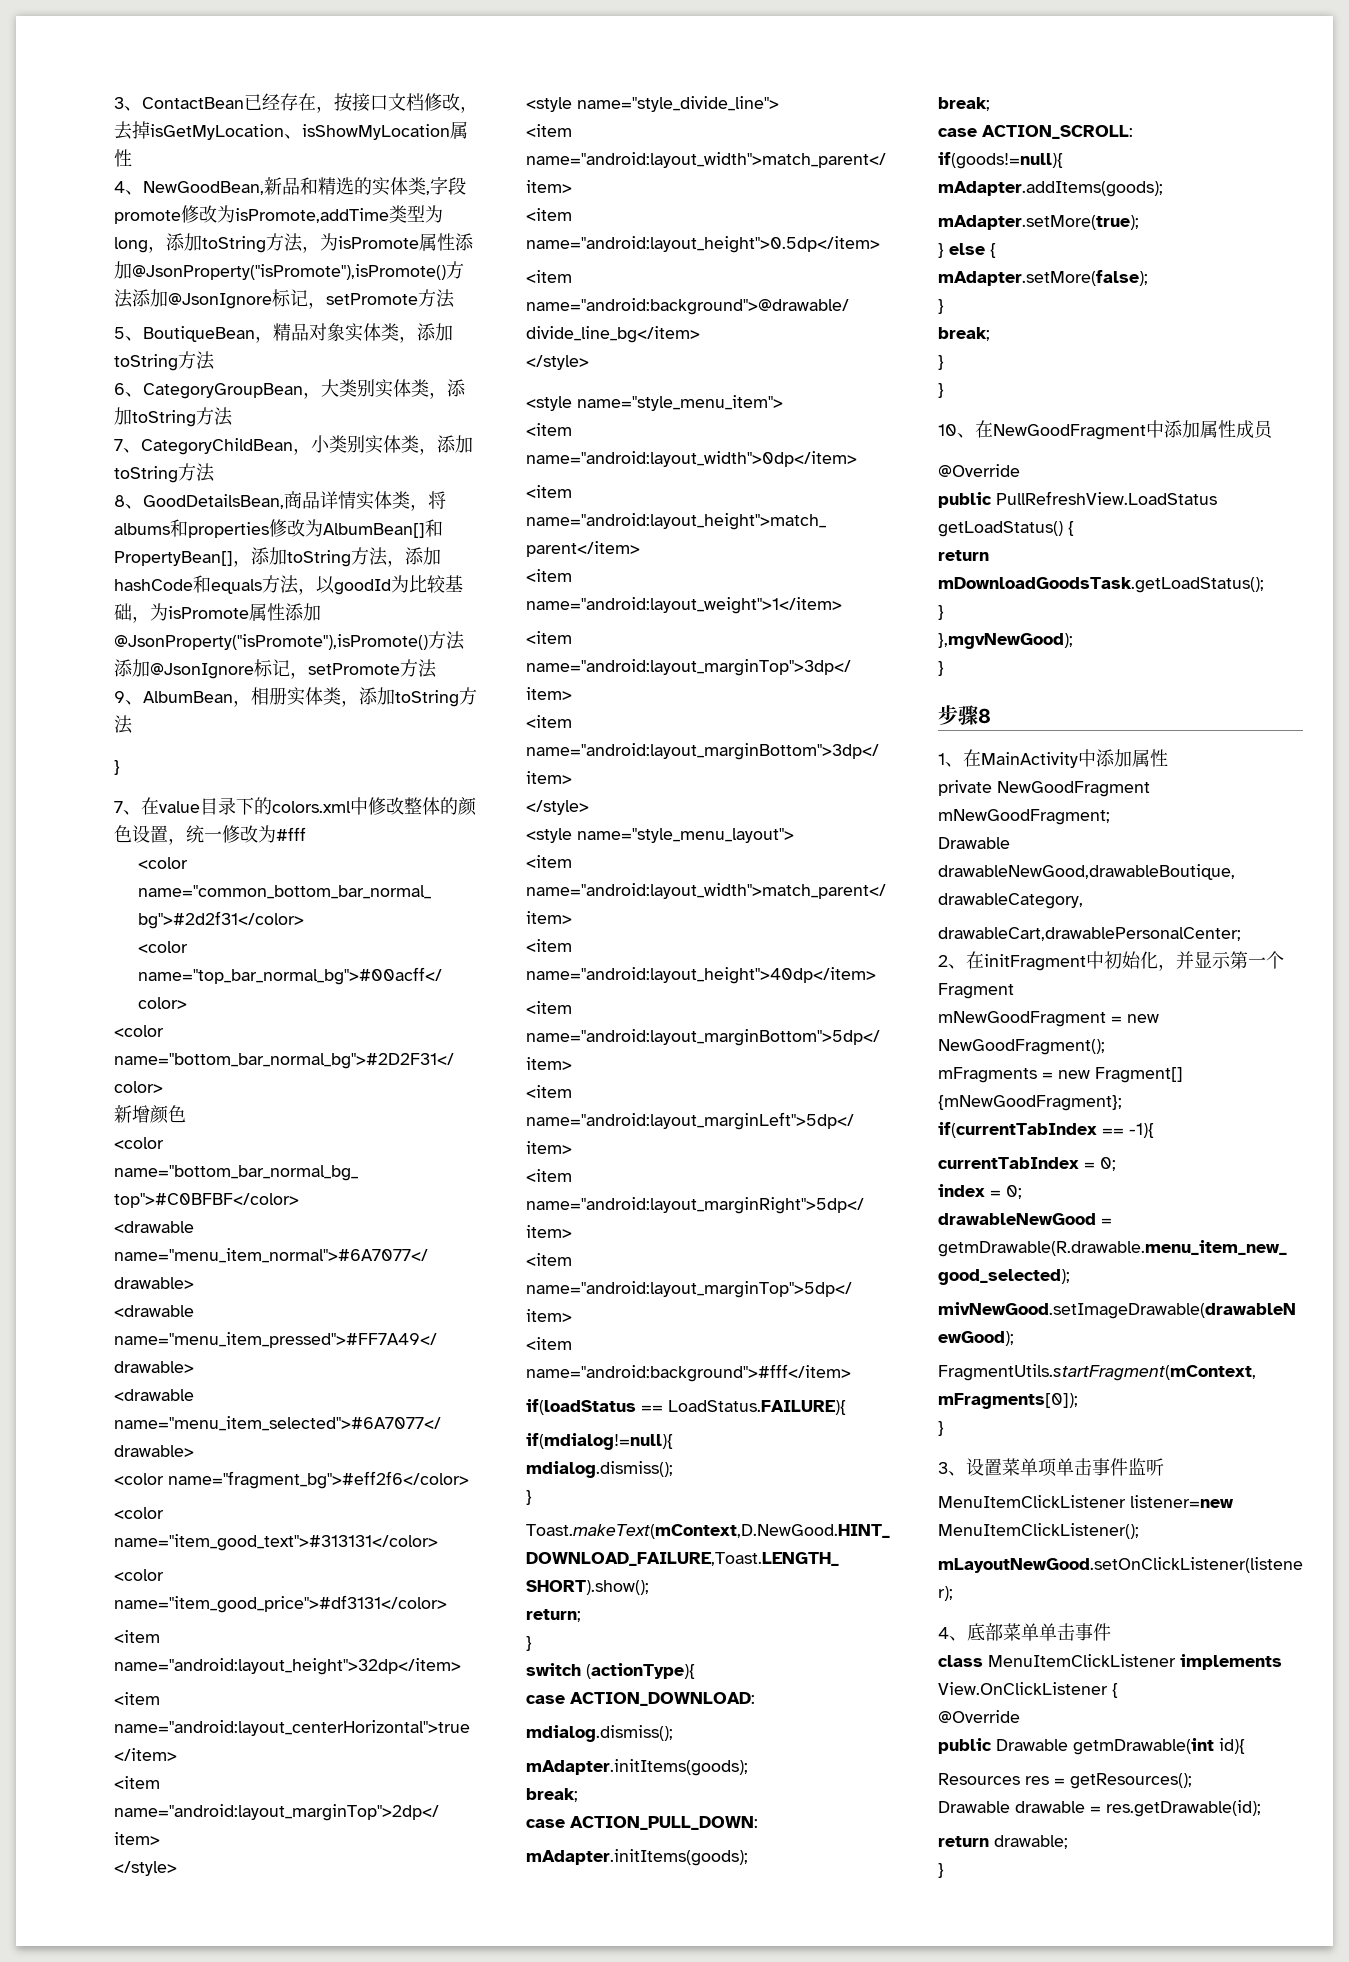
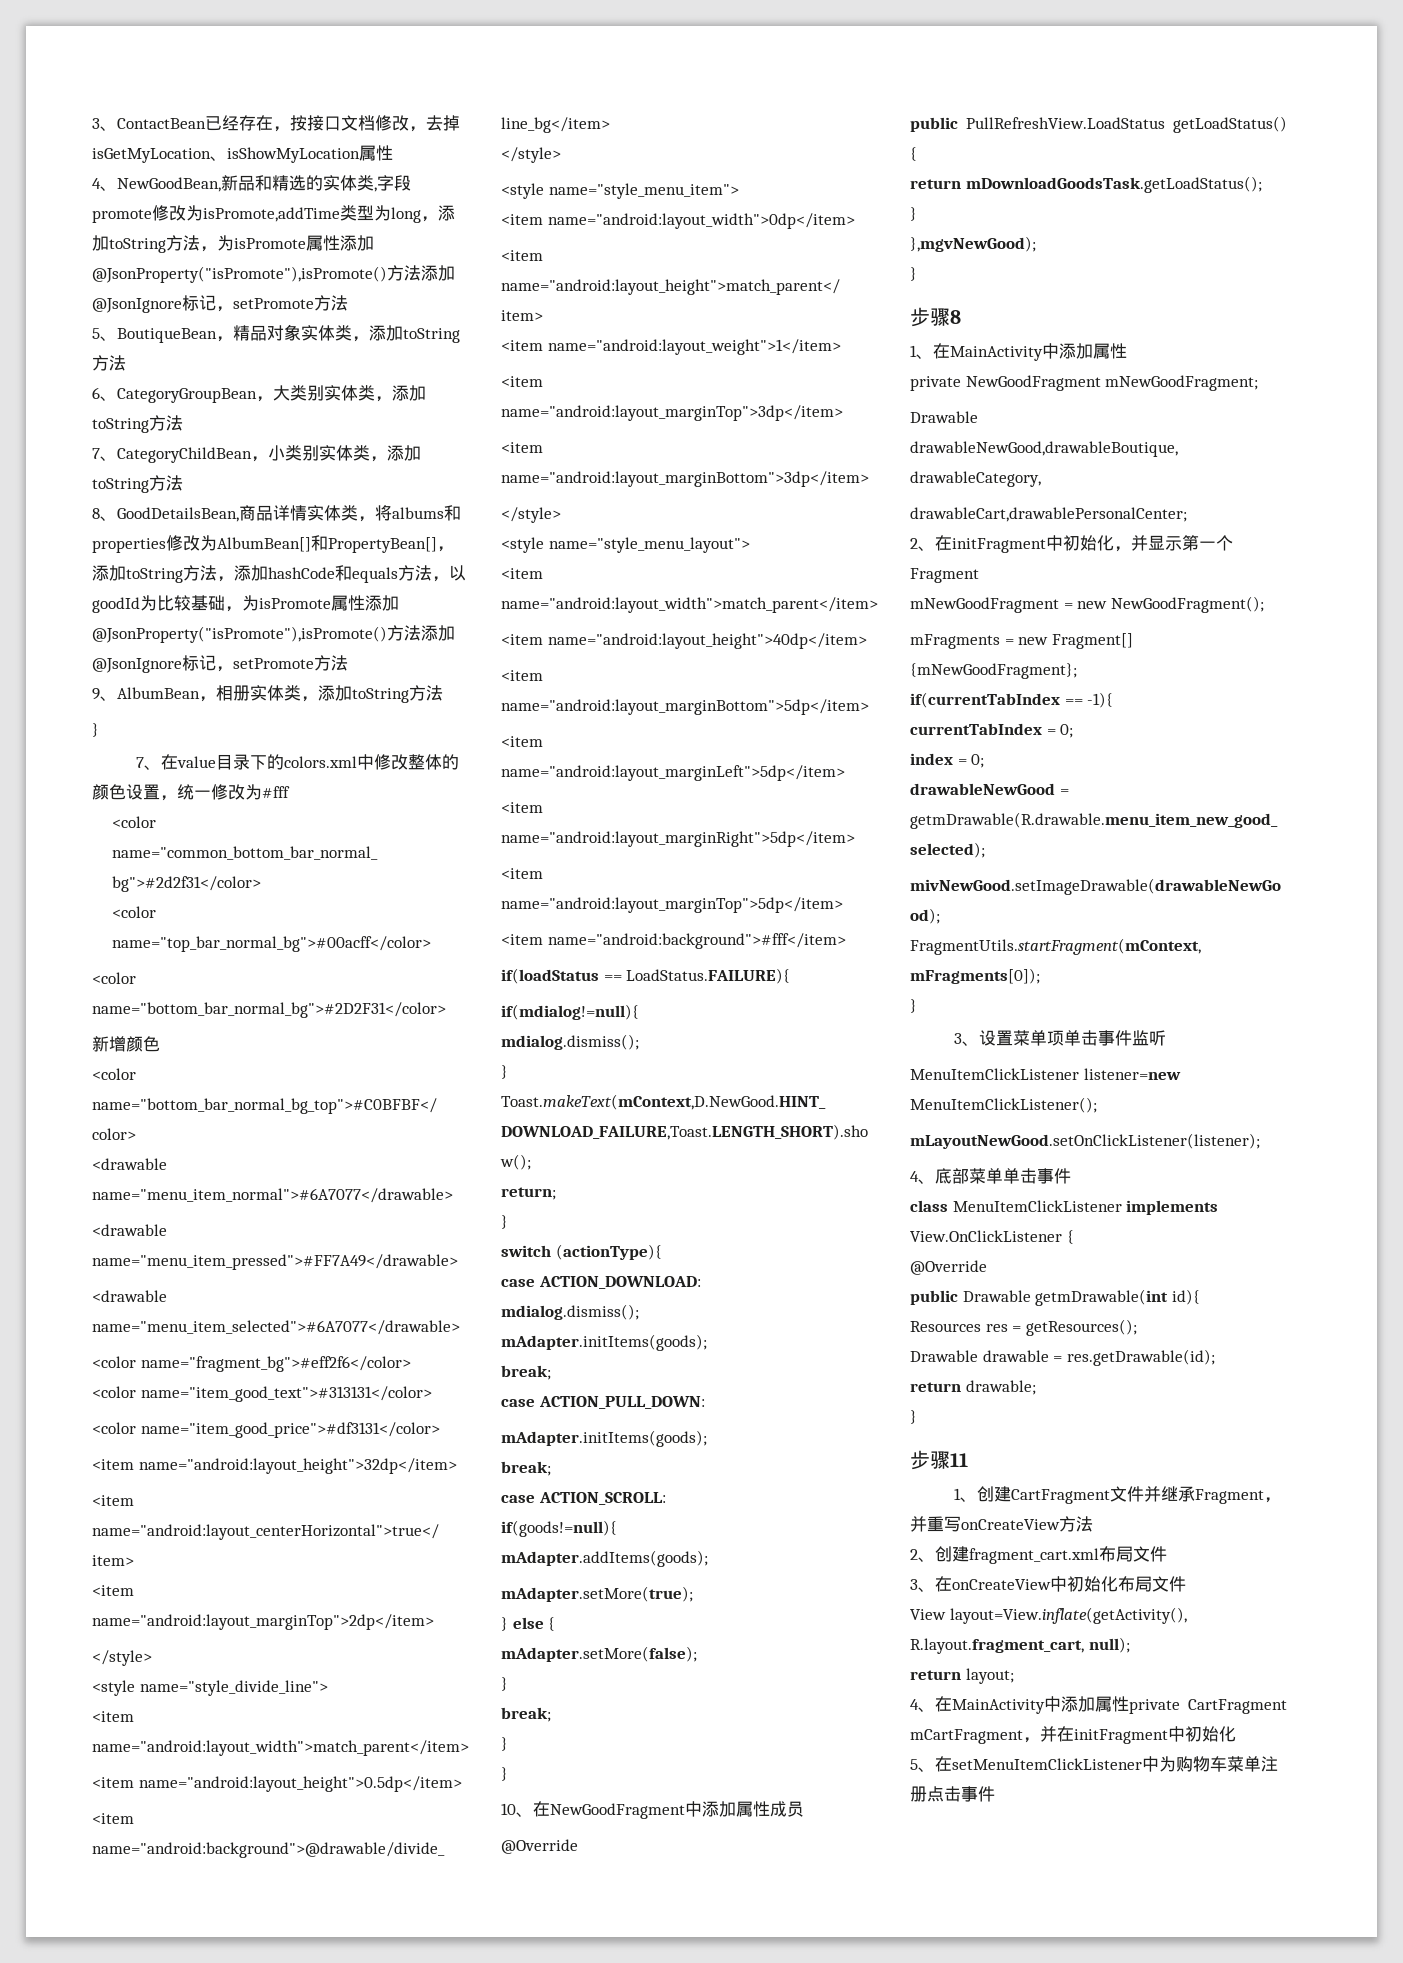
+ 步骤11
+ 1、创建CartFragment文件并继承Fragment，并重写onCreateView方法
+ 2、创建fragment_cart.xml布局文件
+ 3、在onCreateView中初始化布局文件
+ View layout=View.inflate(getActivity(), R.layout.fragment_cart, null);
+ return layout;
+ 4、在MainActivity中添加属性private CartFragment mCartFragment，并在initFragment中初始化
+ 5、在setMenuItemClickListener中为购物车菜单注册点击事件

